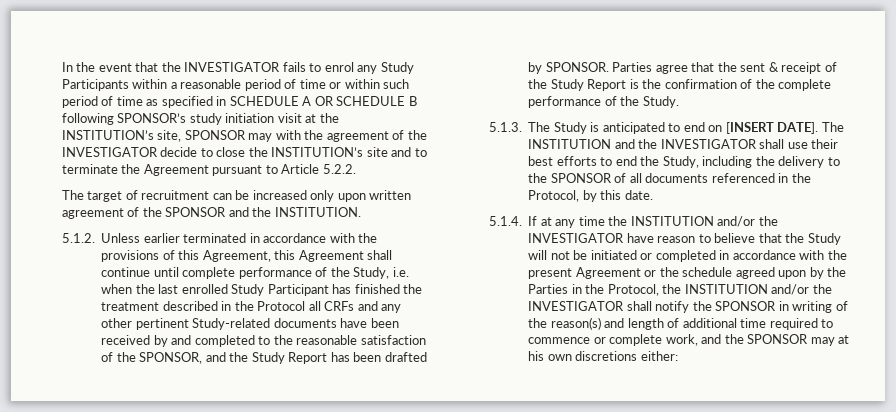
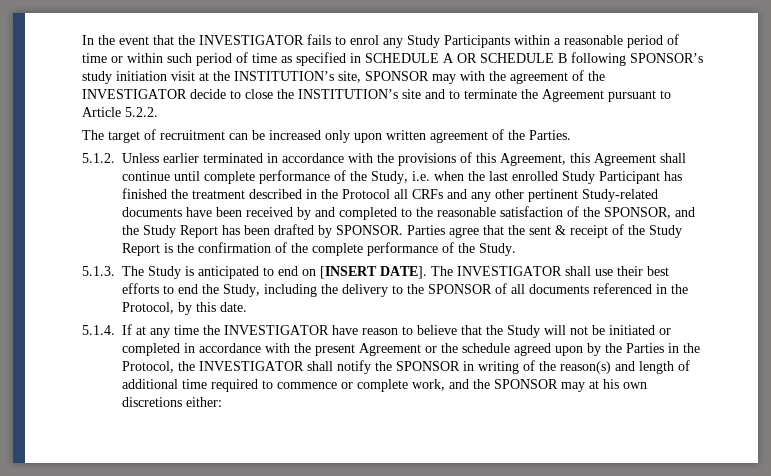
- The target of recruitment can be increased only upon written agreement of the SPONSOR and the INSTITUTION.
+ The target of recruitment can be increased only upon written agreement of the Parties.
- The INSTITUTION and the INVESTIGATOR shall use their best efforts to end the Study, including the delivery to the SPONSOR of all documents referenced in the Protocol, by this date.
+ The INVESTIGATOR shall use their best efforts to end the Study, including the delivery to the SPONSOR of all documents referenced in the Protocol, by this date.
- 5.1.4. If at any time the INSTITUTION and/or the INVESTIGATOR have reason to believe that the Study will not be initiated or completed in accordance with the present Agreement or the schedule agreed upon by the Parties in the Protocol, the INSTITUTION and/or the INVESTIGATOR shall notify the SPONSOR in writing of the reason(s) and length of additional time required to commence or complete work, and the SPONSOR may at his own discretions either:
+ 5.1.4. If at any time the INVESTIGATOR have reason to believe that the Study will not be initiated or completed in accordance with the present Agreement or the schedule agreed upon by the Parties in the Protocol, the INVESTIGATOR shall notify the SPONSOR in writing of the reason(s) and length of additional time required to commence or complete work, and the SPONSOR may at his own discretions either:

